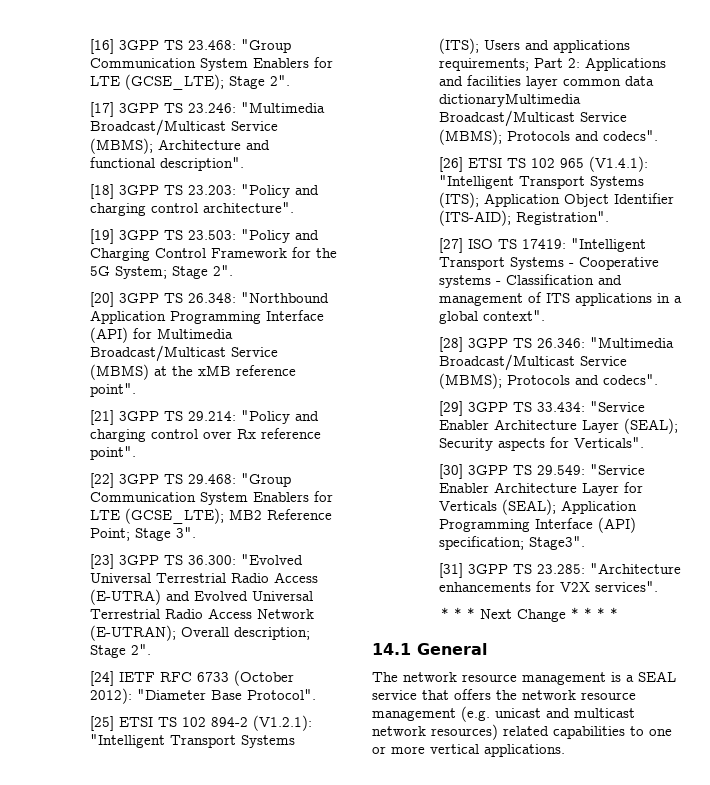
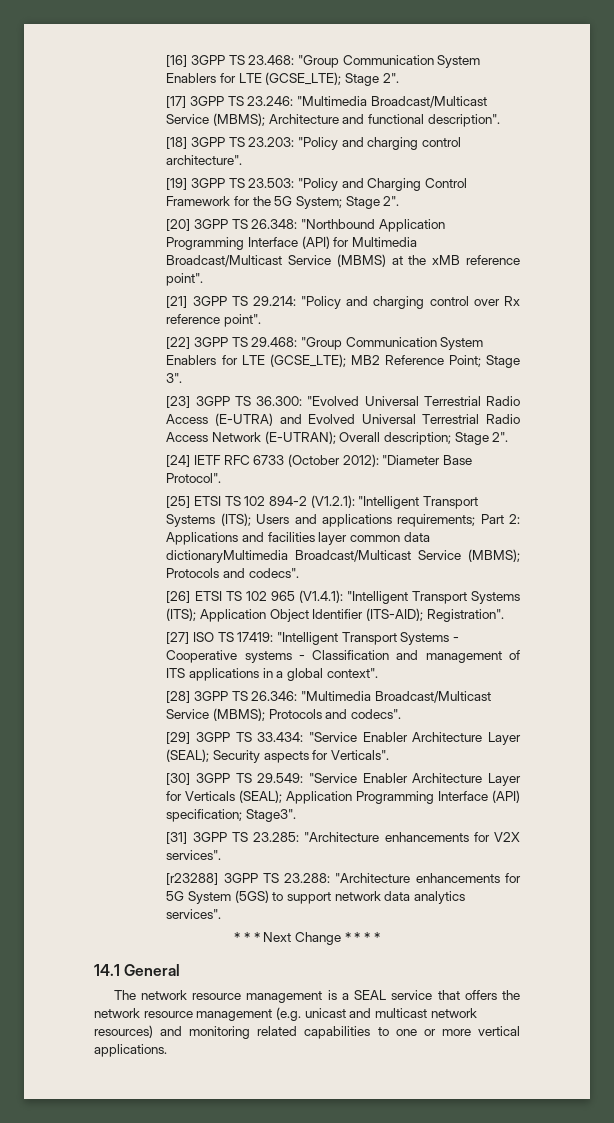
+ [r23288] 3GPP TS 23.288: "Architecture enhancements for 5G System (5GS) to support network data analytics services".
- The network resource management is a SEAL service that offers the network resource management (e.g. unicast and multicast network resources) related capabilities to one or more vertical applications.
+ The network resource management is a SEAL service that offers the network resource management (e.g. unicast and multicast network resources) and monitoring related capabilities to one or more vertical applications.

